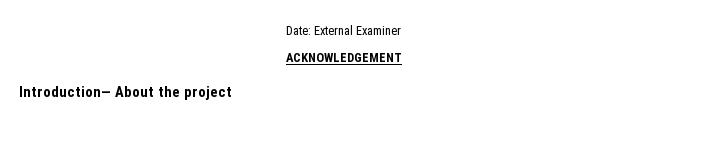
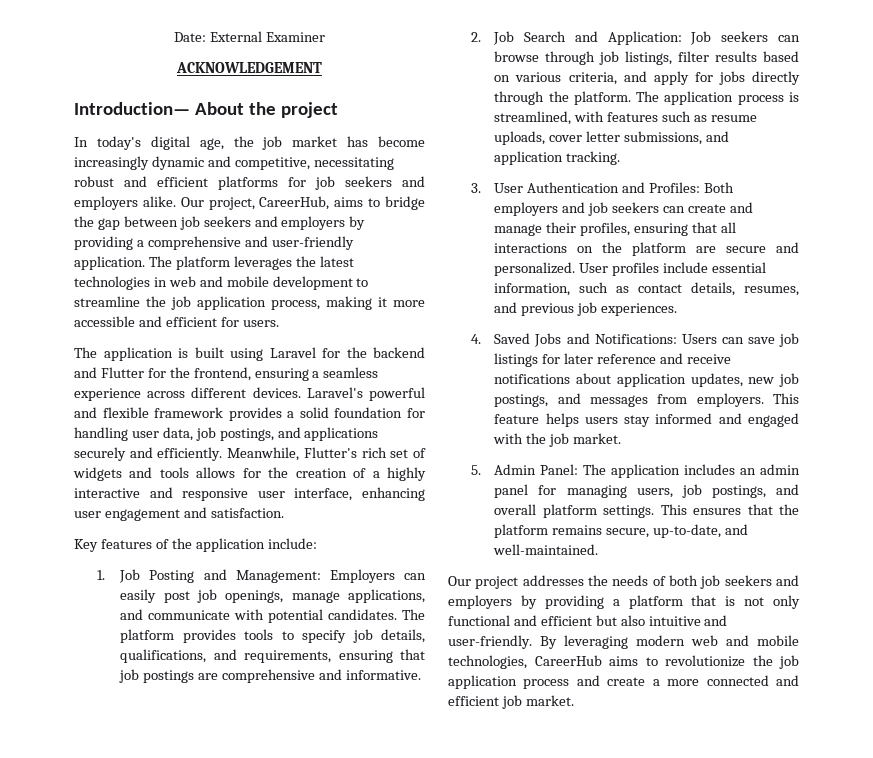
+ In today's digital age, the job market has become increasingly dynamic and competitive, necessitating robust and efficient platforms for job seekers and employers alike. Our project, CareerHub, aims to bridge the gap between job seekers and employers by providing a comprehensive and user-friendly application. The platform leverages the latest technologies in web and mobile development to streamline the job application process, making it more accessible and efficient for users.
+ The application is built using Laravel for the backend and Flutter for the frontend, ensuring a seamless experience across different devices. Laravel's powerful and flexible framework provides a solid foundation for handling user data, job postings, and applications securely and efficiently. Meanwhile, Flutter's rich set of widgets and tools allows for the creation of a highly interactive and responsive user interface, enhancing user engagement and satisfaction.
+ Key features of the application include:
+ 1. Job Posting and Management: Employers can easily post job openings, manage applications, and communicate with potential candidates. The platform provides tools to specify job details, qualifications, and requirements, ensuring that job postings are comprehensive and informative.
+ 2. Job Search and Application: Job seekers can browse through job listings, filter results based on various criteria, and apply for jobs directly through the platform. The application process is streamlined, with features such as resume uploads, cover letter submissions, and application tracking.
+ 3. User Authentication and Profiles: Both employers and job seekers can create and manage their profiles, ensuring that all interactions on the platform are secure and personalized. User profiles include essential information, such as contact details, resumes, and previous job experiences.
+ 4. Saved Jobs and Notifications: Users can save job listings for later reference and receive notifications about application updates, new job postings, and messages from employers. This feature helps users stay informed and engaged with the job market.
+ 5. Admin Panel: The application includes an admin panel for managing users, job postings, and overall platform settings. This ensures that the platform remains secure, up-to-date, and well-maintained.
+ Our project addresses the needs of both job seekers and employers by providing a platform that is not only functional and efficient but also intuitive and user-friendly. By leveraging modern web and mobile technologies, CareerHub aims to revolutionize the job application process and create a more connected and efficient job market.

